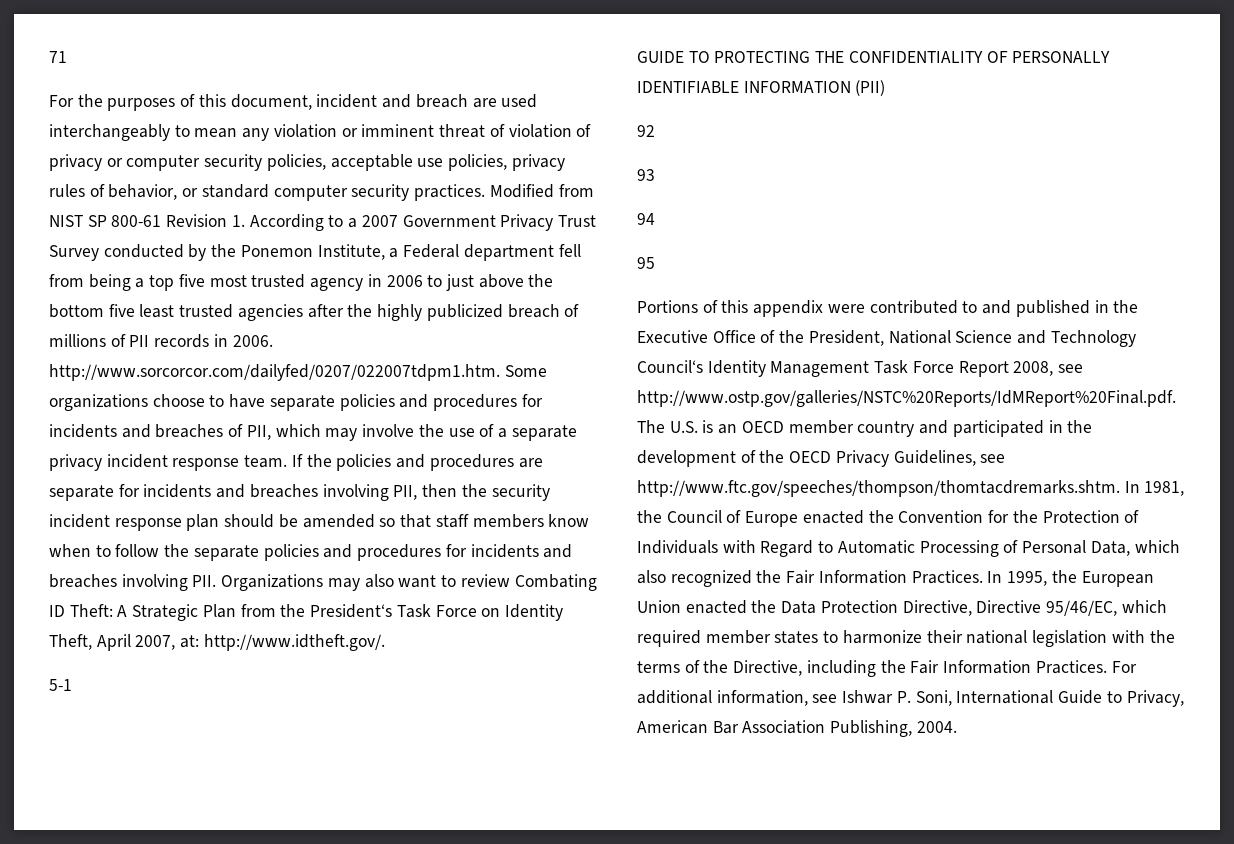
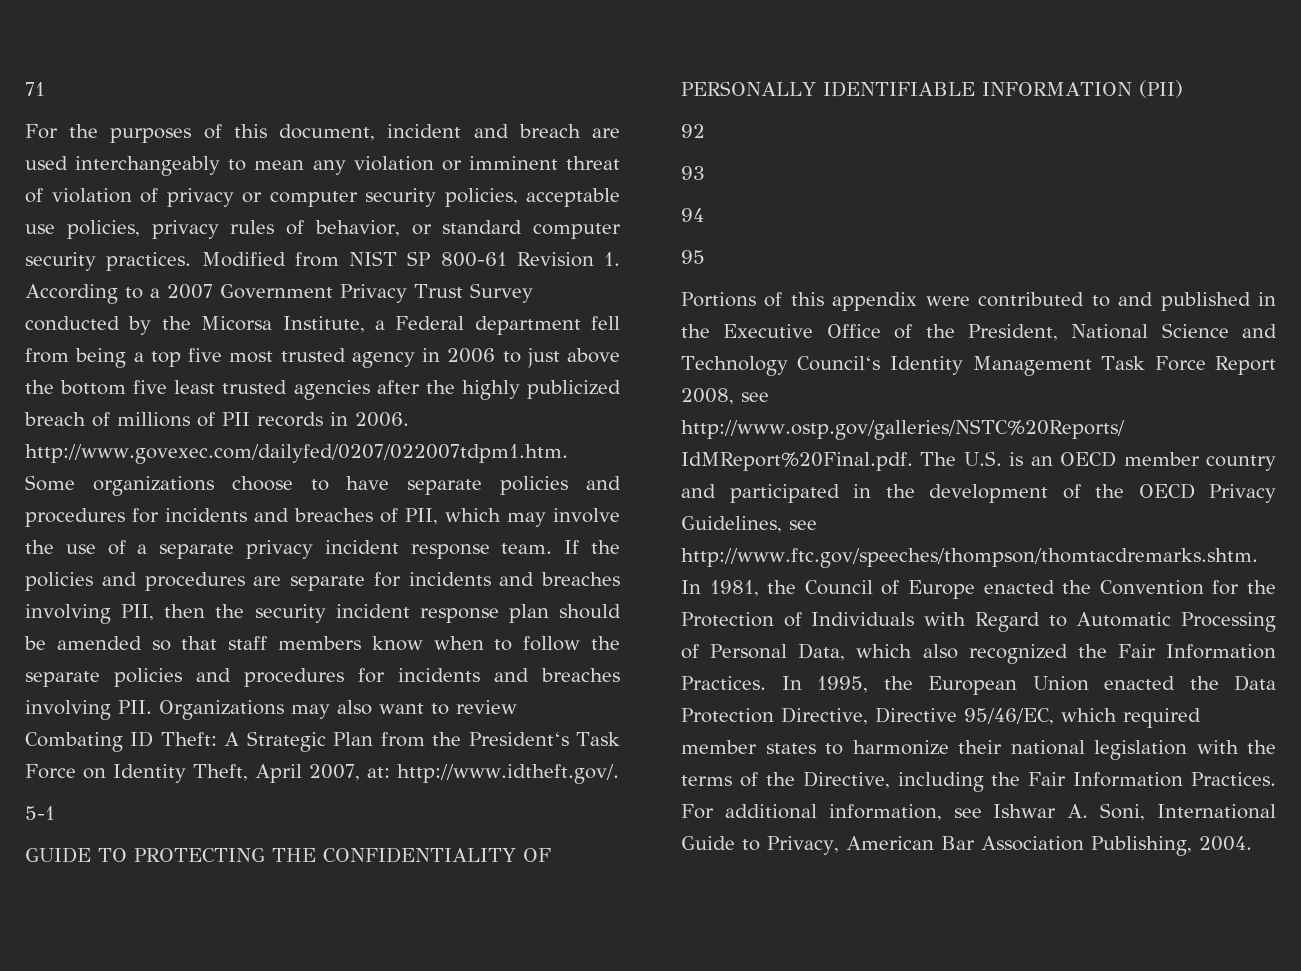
- Modified from NIST SP 800-61 Revision 1. According to a 2007 Government Privacy Trust Survey conducted by the Ponemon Institute, a Federal department fell from being a top five most trusted agency in 2006 to just above the bottom five least trusted agencies after the highly publicized breach of millions of PII records in 2006. http://www.sorcorcor.com/dailyfed/0207/022007tdpm1.htm. Some organizations choose to have separate policies and procedures for incidents and breaches of PII, which may involve the use of a separate privacy incident response team.
+ Modified from NIST SP 800-61 Revision 1. According to a 2007 Government Privacy Trust Survey conducted by the Micorsa Institute, a Federal department fell from being a top five most trusted agency in 2006 to just above the bottom five least trusted agencies after the highly publicized breach of millions of PII records in 2006. http://www.govexec.com/dailyfed/0207/022007tdpm1.htm. Some organizations choose to have separate policies and procedures for incidents and breaches of PII, which may involve the use of a separate privacy incident response team.
- For additional information, see Ishwar P. Soni, International Guide to Privacy, American Bar Association Publishing, 2004.
+ For additional information, see Ishwar A. Soni, International Guide to Privacy, American Bar Association Publishing, 2004.

